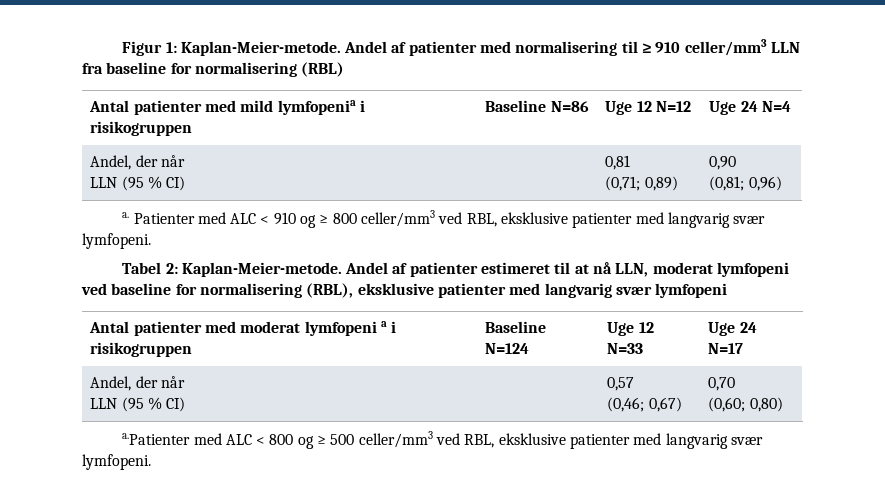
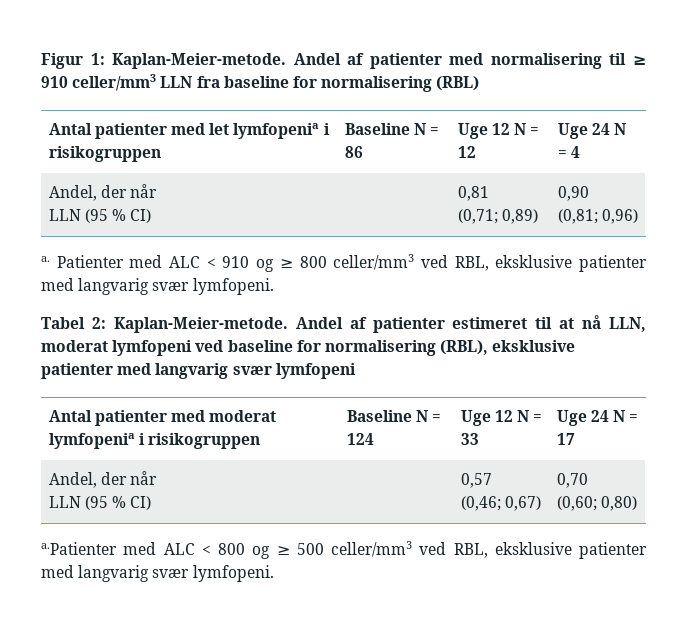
- Antal patienter med mild lymfopenia i risikogruppen | Baseline N=86 | Uge 12 N=12 | Uge 24 N=4
+ Antal patienter med let lymfopenia i risikogruppen | Baseline N = 86 | Uge 12 N = 12 | Uge 24 N = 4
- Antal patienter med moderat lymfopeni a i risikogruppen | Baseline N=124 | Uge 12 N=33 | Uge 24 N=17
+ Antal patienter med moderat lymfopenia i risikogruppen | Baseline N = 124 | Uge 12 N = 33 | Uge 24 N = 17

